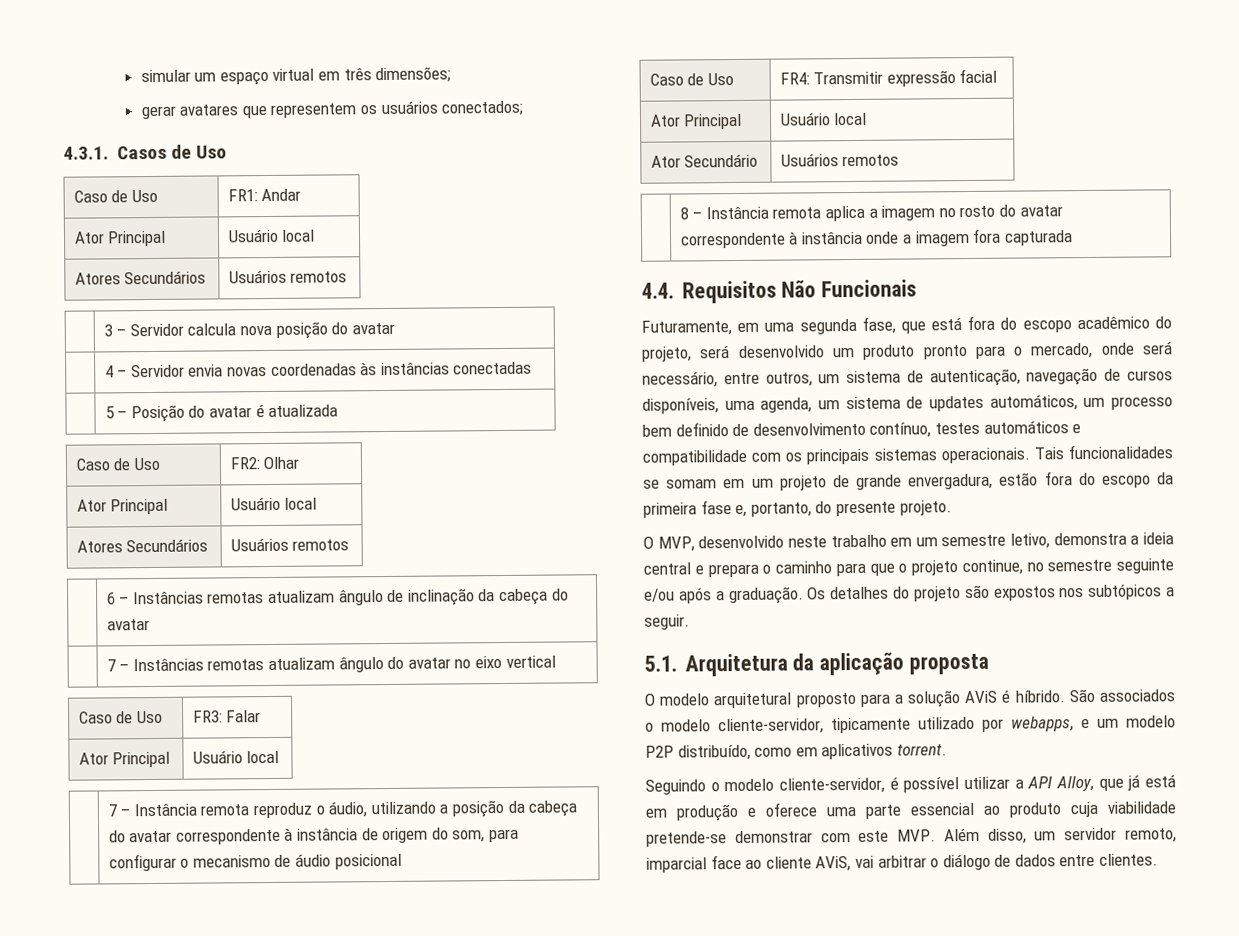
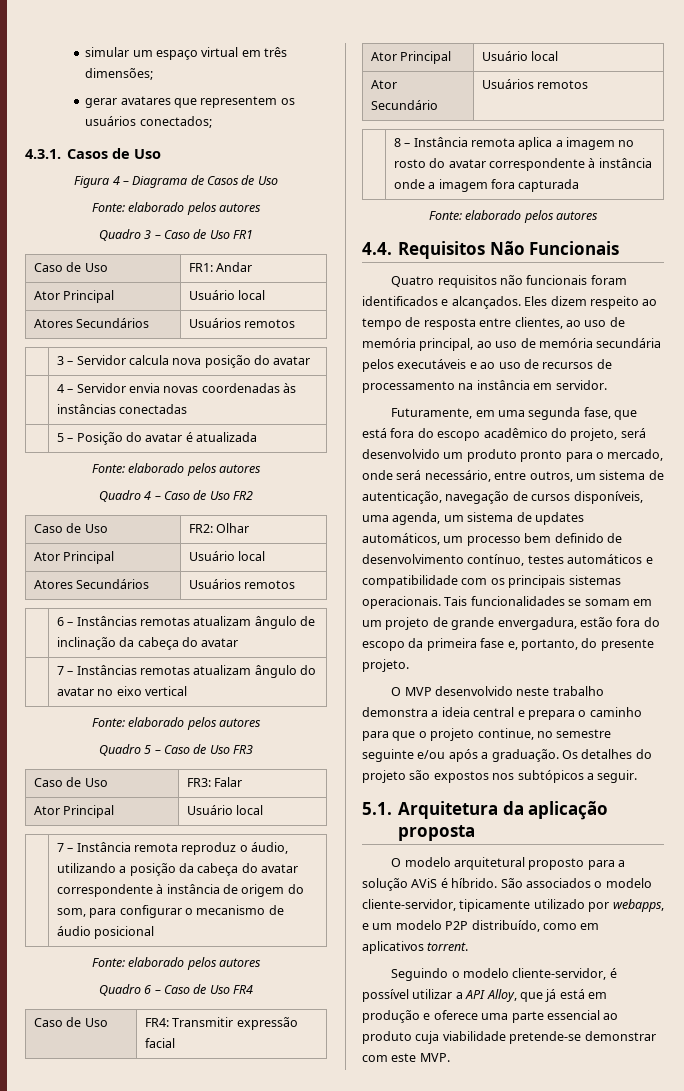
+ Figura 4 – Diagrama de Casos de Uso
+ Fonte: elaborado pelos autores
+ Quadro 3 – Caso de Uso FR1
  | 5 – Posição do avatar é atualizada
+ Fonte: elaborado pelos autores
+ Quadro 4 – Caso de Uso FR2
  | 7 – Instâncias remotas atualizam ângulo do avatar no eixo vertical
+ Fonte: elaborado pelos autores
+ Quadro 5 – Caso de Uso FR3
  | 7 – Instância remota reproduz o áudio, utilizando a posição da cabeça do avatar correspondente à instância de origem do som, para configurar o mecanismo de áudio posicional
+ Fonte: elaborado pelos autores
+ Quadro 6 – Caso de Uso FR4
  | 8 – Instância remota aplica a imagem no rosto do avatar correspondente à instância onde a imagem fora capturada
+ Fonte: elaborado pelos autores
+ Quatro requisitos não funcionais foram identificados e alcançados. Eles dizem respeito ao tempo de resposta entre clientes, ao uso de memória principal, ao uso de memória secundária pelos executáveis e ao uso de recursos de processamento na instância em servidor.
- O MVP, desenvolvido neste trabalho em um semestre letivo, demonstra a ideia central e prepara o caminho para que o projeto continue, no semestre seguinte e/ou após a graduação.
+ O MVP desenvolvido neste trabalho demonstra a ideia central e prepara o caminho para que o projeto continue, no semestre seguinte e/ou após a graduação.
- Seguindo o modelo cliente-servidor, é possível utilizar a API Alloy, que já está em produção e oferece uma parte essencial ao produto cuja viabilidade pretende-se demonstrar com este MVP. Além disso, um servidor remoto, imparcial face ao cliente AViS, vai arbitrar o diálogo de dados entre clientes.
+ Seguindo o modelo cliente-servidor, é possível utilizar a API Alloy, que já está em produção e oferece uma parte essencial ao produto cuja viabilidade pretende-se demonstrar com este MVP.

